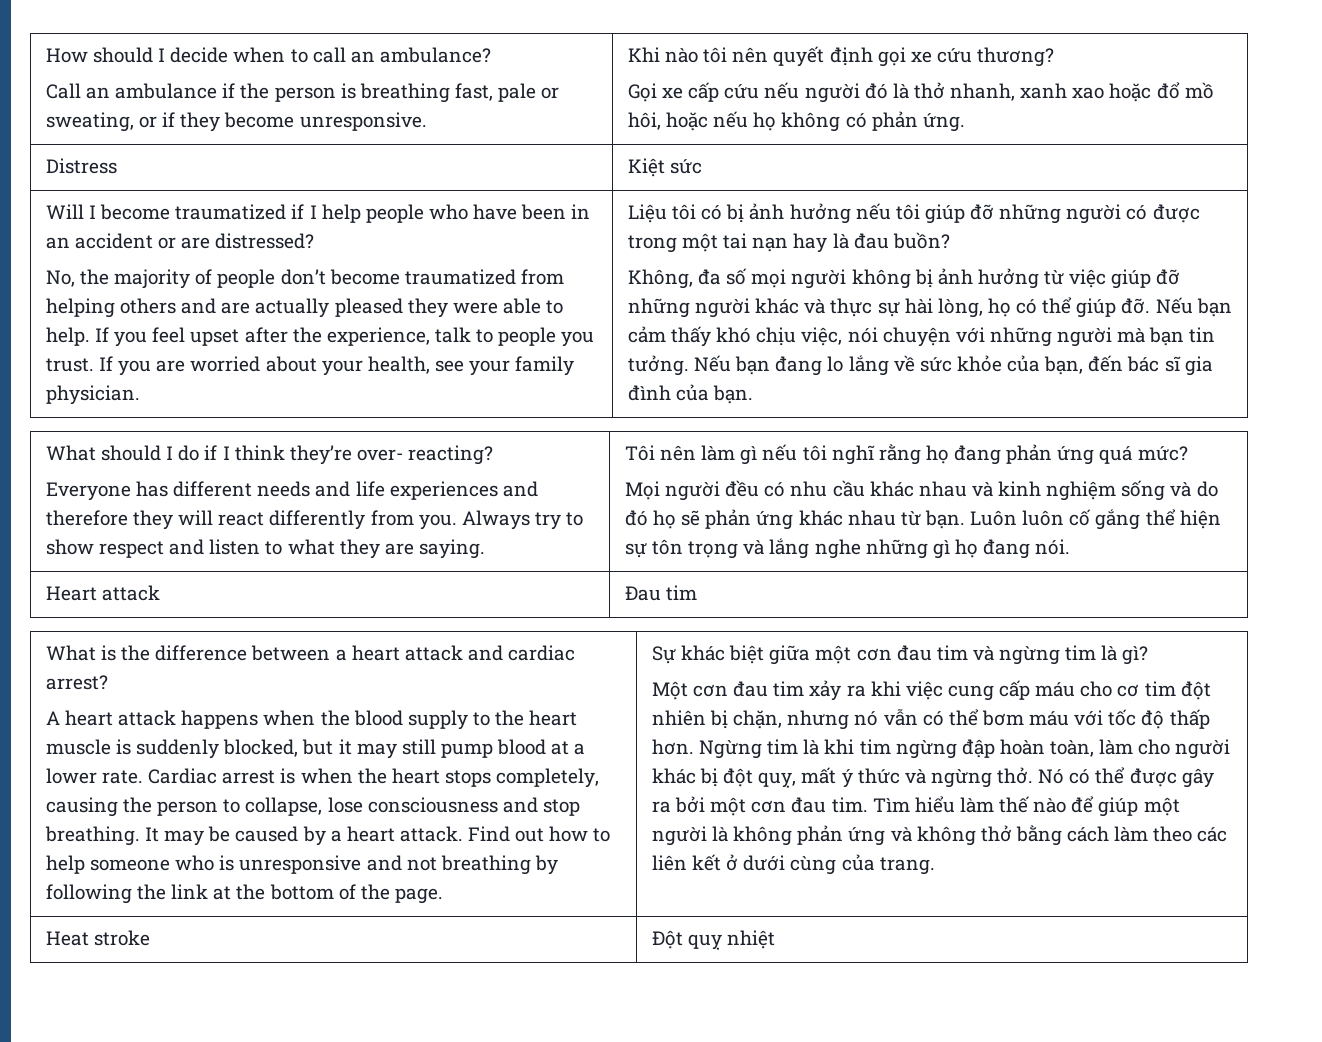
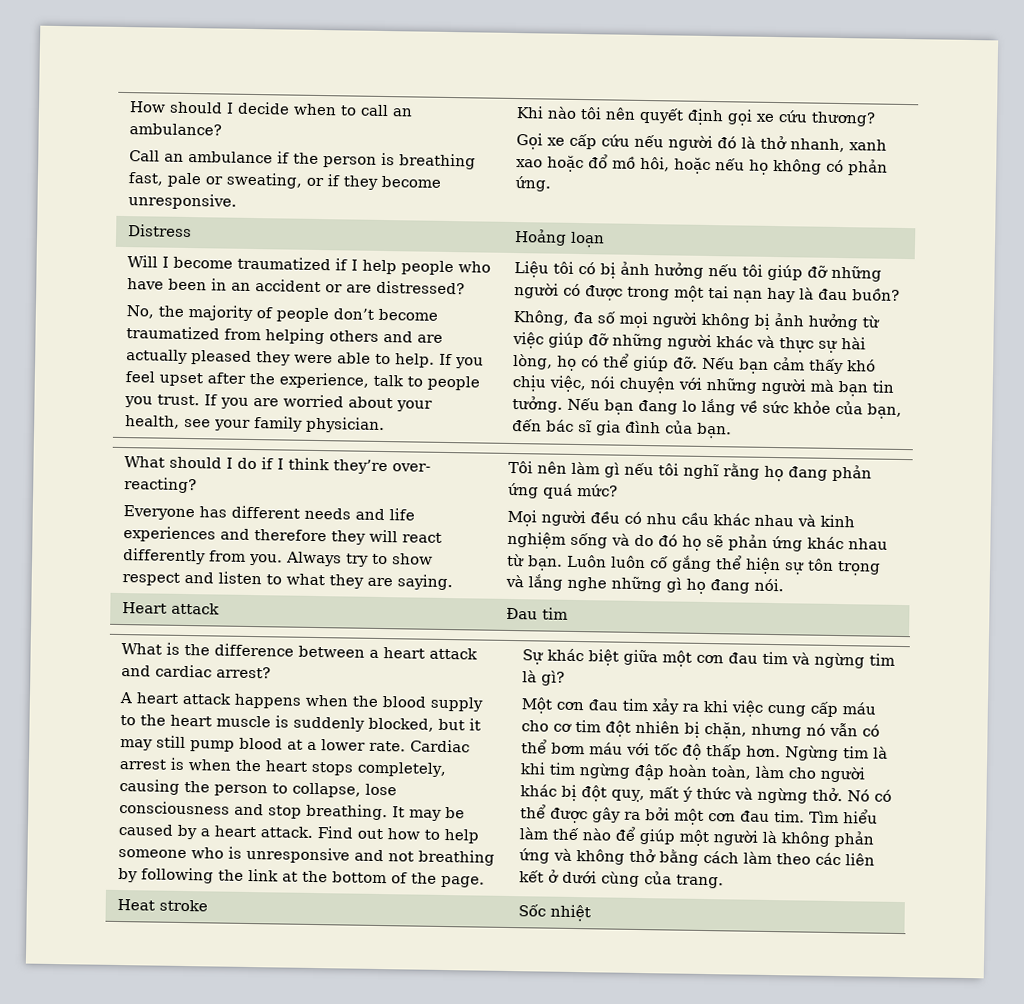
- Distress | Kiệt sức
+ Distress | Hoảng loạn
- Heat stroke | Đột quỵ nhiệt
+ Heat stroke | Sốc nhiệt

